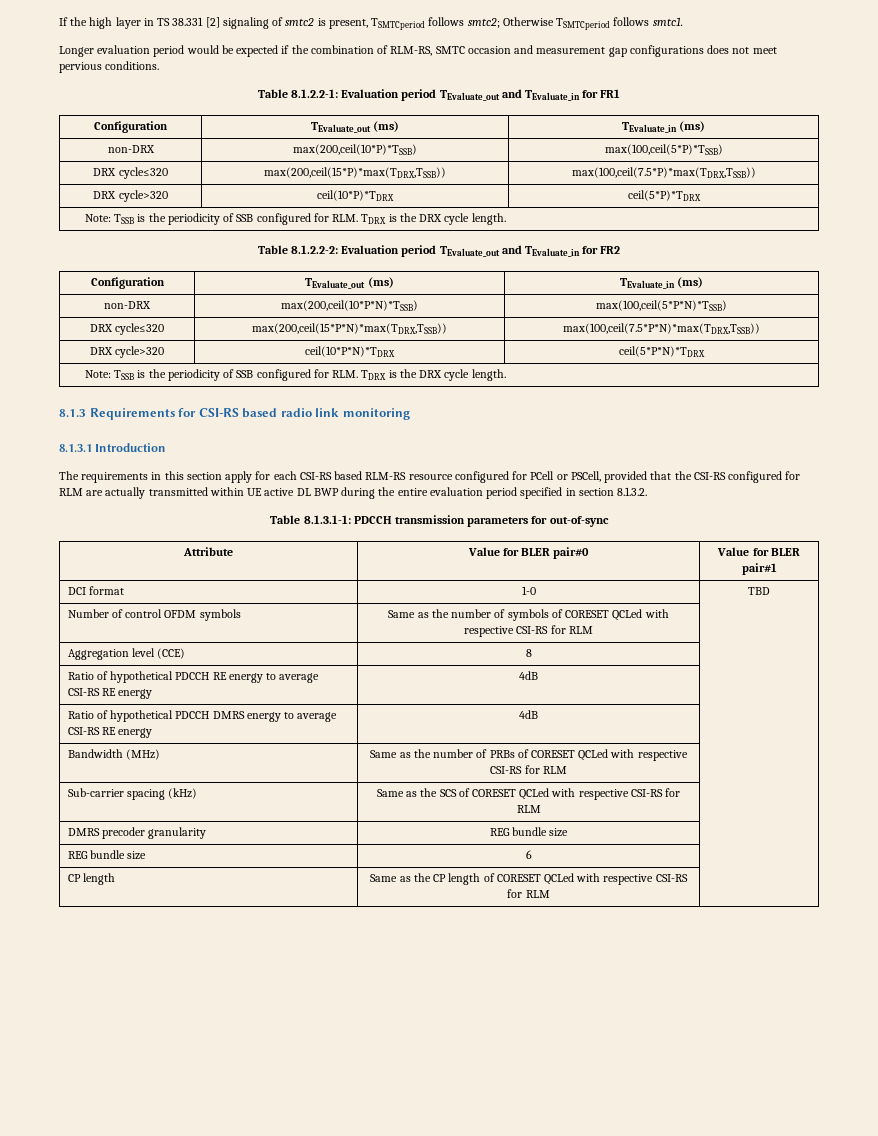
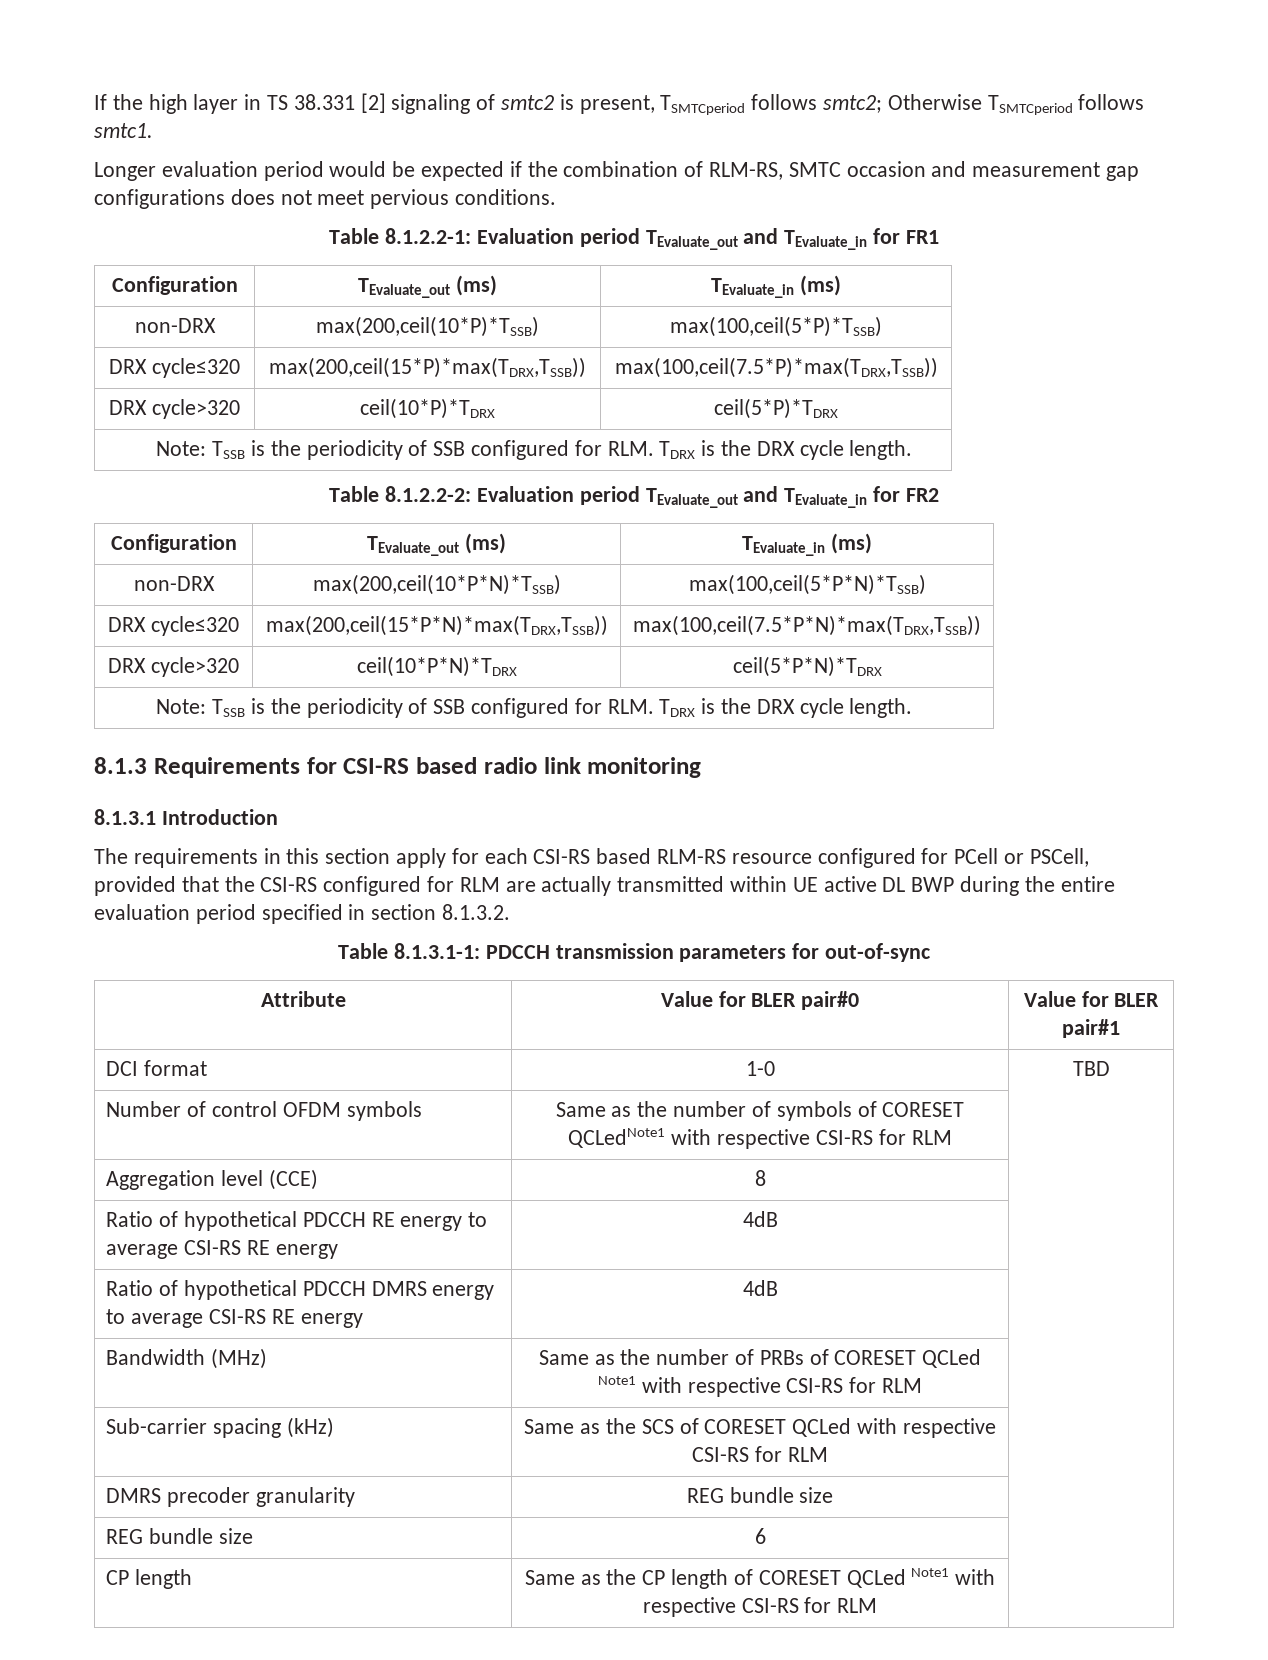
- Number of control OFDM symbols | Same as the number of symbols of CORESET QCLed with respective CSI-RS for RLM |
+ Number of control OFDM symbols | Same as the number of symbols of CORESET QCLedNote1 with respective CSI-RS for RLM |
- Bandwidth (MHz) | Same as the number of PRBs of CORESET QCLed with respective CSI-RS for RLM |
+ Bandwidth (MHz) | Same as the number of PRBs of CORESET QCLed Note1 with respective CSI-RS for RLM |
- CP length | Same as the CP length of CORESET QCLed with respective CSI-RS for RLM |
+ CP length | Same as the CP length of CORESET QCLed Note1 with respective CSI-RS for RLM |

